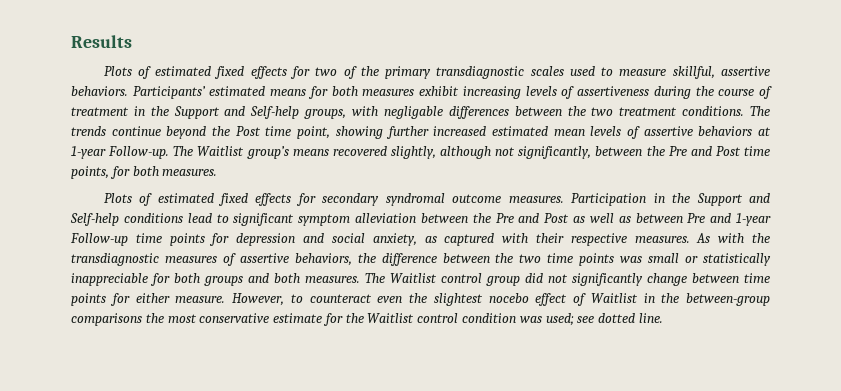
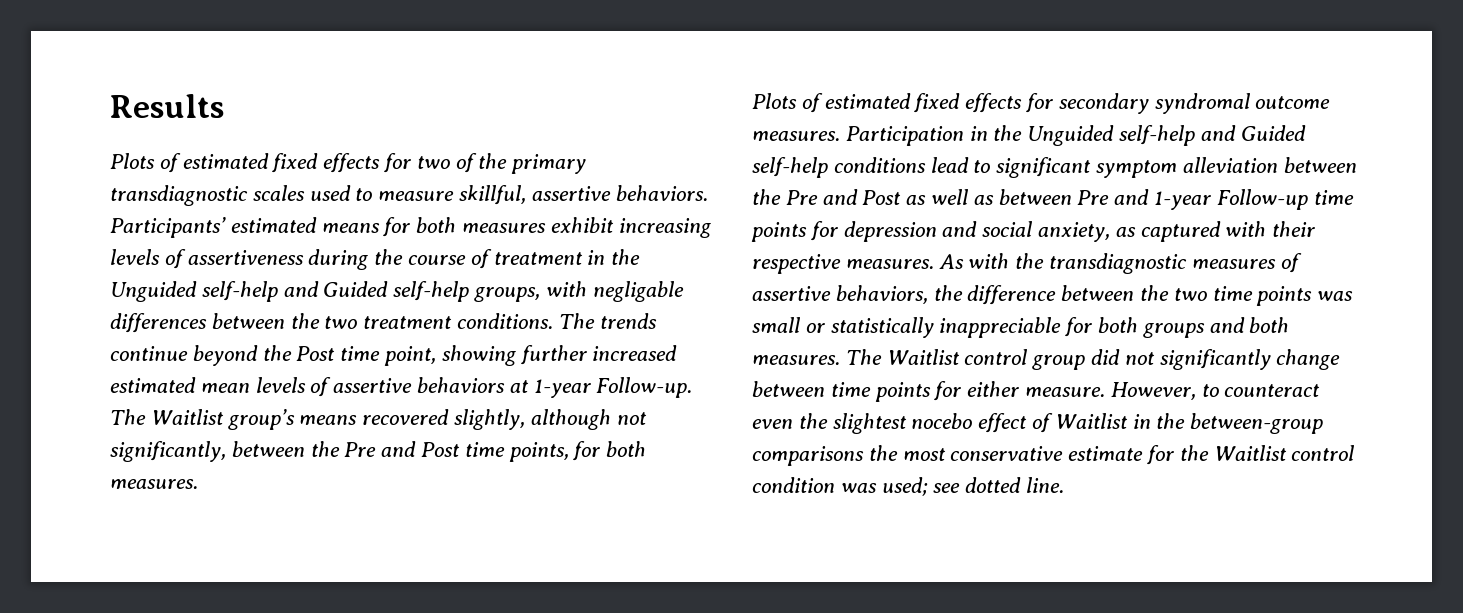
- Participants’ estimated means for both measures exhibit increasing levels of assertiveness during the course of treatment in the Support and Self-help groups, with negligable differences between the two treatment conditions.
+ Participants’ estimated means for both measures exhibit increasing levels of assertiveness during the course of treatment in the Unguided self-help and Guided self-help groups, with negligable differences between the two treatment conditions.
- Participation in the Support and Self-help conditions lead to significant symptom alleviation between the Pre and Post as well as between Pre and 1-year Follow-up time points for depression and social anxiety, as captured with their respective measures.
+ Participation in the Unguided self-help and Guided self-help conditions lead to significant symptom alleviation between the Pre and Post as well as between Pre and 1-year Follow-up time points for depression and social anxiety, as captured with their respective measures.

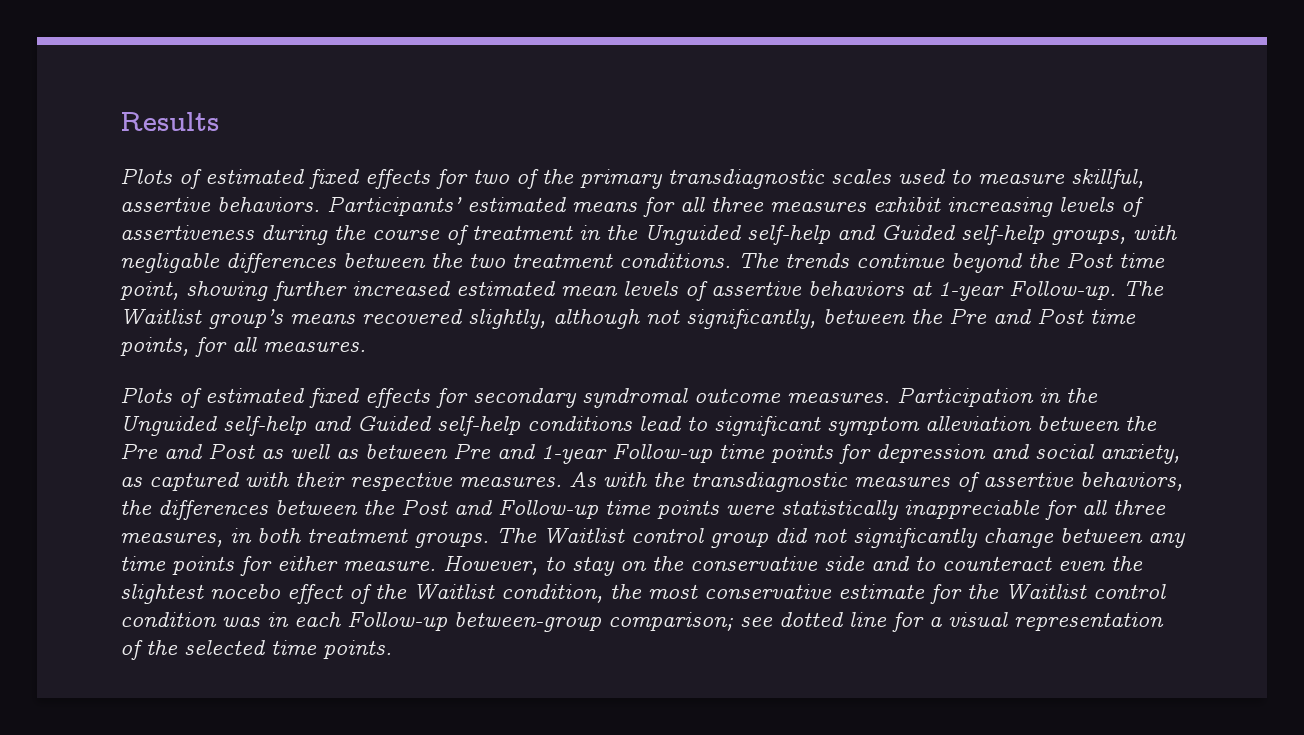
- Participants’ estimated means for both measures exhibit increasing levels of assertiveness during the course of treatment in the Unguided self-help and Guided self-help groups, with negligable differences between the two treatment conditions.
+ Participants’ estimated means for all three measures exhibit increasing levels of assertiveness during the course of treatment in the Unguided self-help and Guided self-help groups, with negligable differences between the two treatment conditions.
- The Waitlist group’s means recovered slightly, although not significantly, between the Pre and Post time points, for both measures.
+ The Waitlist group’s means recovered slightly, although not significantly, between the Pre and Post time points, for all measures.
- As with the transdiagnostic measures of assertive behaviors, the difference between the two time points was small or statistically inappreciable for both groups and both measures.
+ As with the transdiagnostic measures of assertive behaviors, the differences between the Post and Follow-up time points were statistically inappreciable for all three measures, in both treatment groups.
- The Waitlist control group did not significantly change between time points for either measure.
+ The Waitlist control group did not significantly change between any time points for either measure.
- However, to counteract even the slightest nocebo effect of Waitlist in the between-group comparisons the most conservative estimate for the Waitlist control condition was used; see dotted line.
+ However, to stay on the conservative side and to counteract even the slightest nocebo effect of the Waitlist condition, the most conservative estimate for the Waitlist control condition was in each Follow-up between-group comparison; see dotted line for a visual representation of the selected time points.

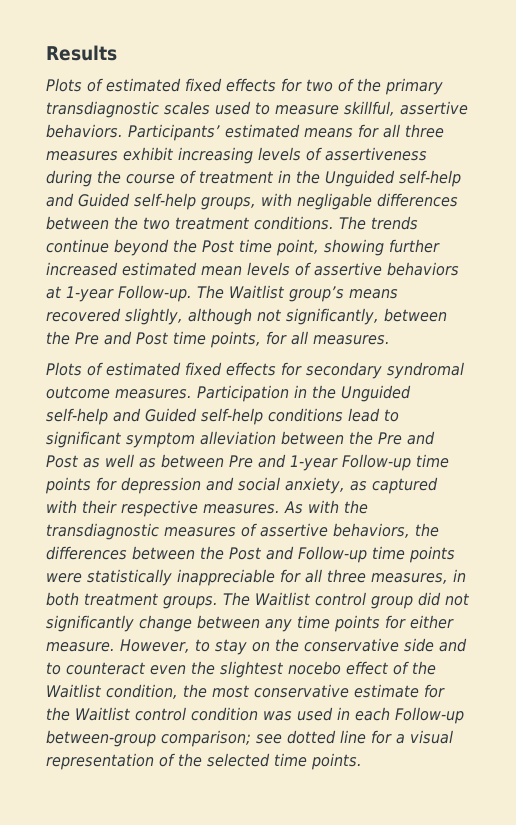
- However, to stay on the conservative side and to counteract even the slightest nocebo effect of the Waitlist condition, the most conservative estimate for the Waitlist control condition was in each Follow-up between-group comparison; see dotted line for a visual representation of the selected time points.
+ However, to stay on the conservative side and to counteract even the slightest nocebo effect of the Waitlist condition, the most conservative estimate for the Waitlist control condition was used in each Follow-up between-group comparison; see dotted line for a visual representation of the selected time points.

